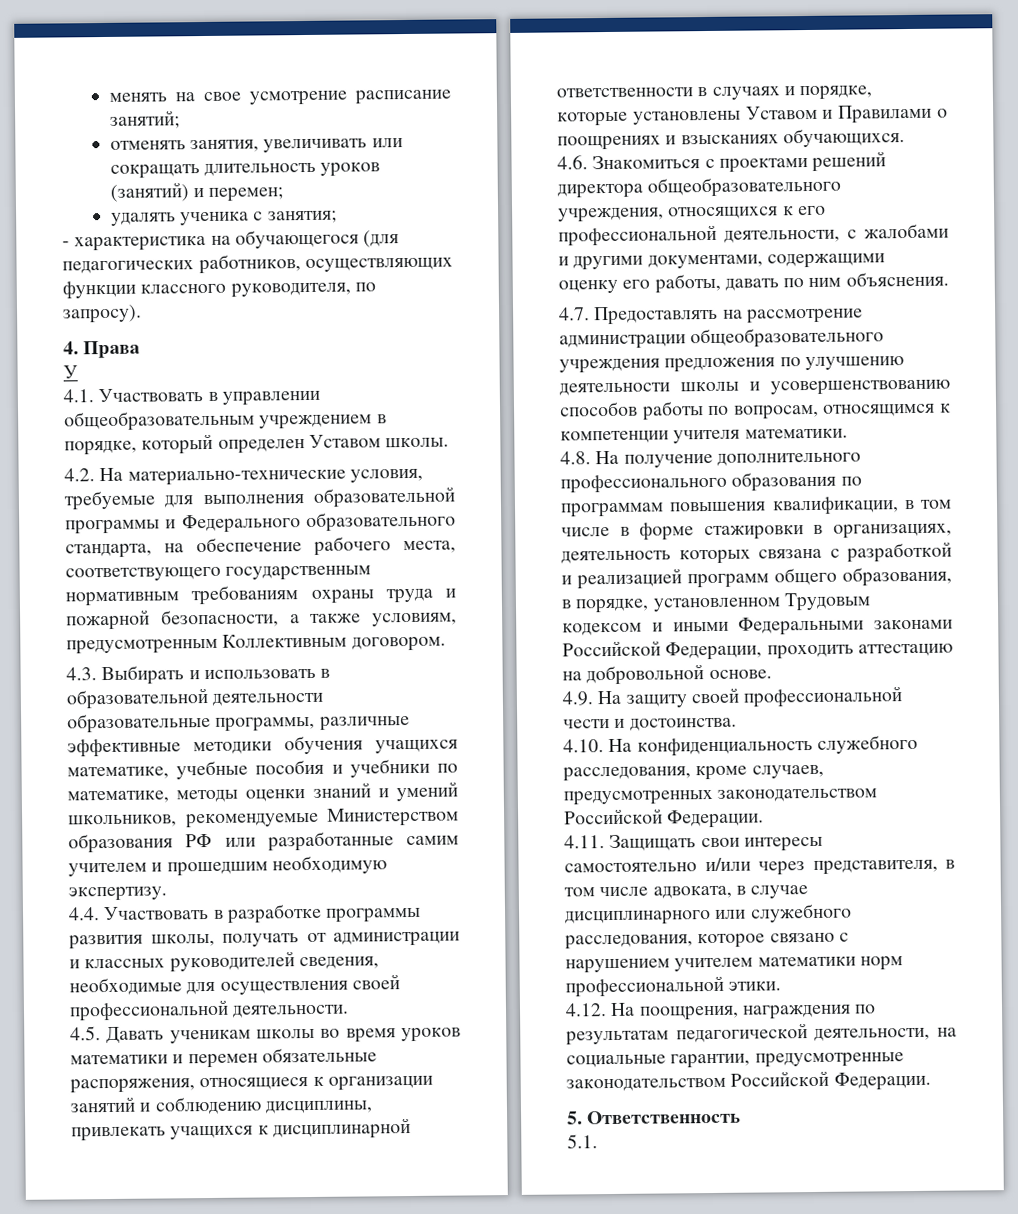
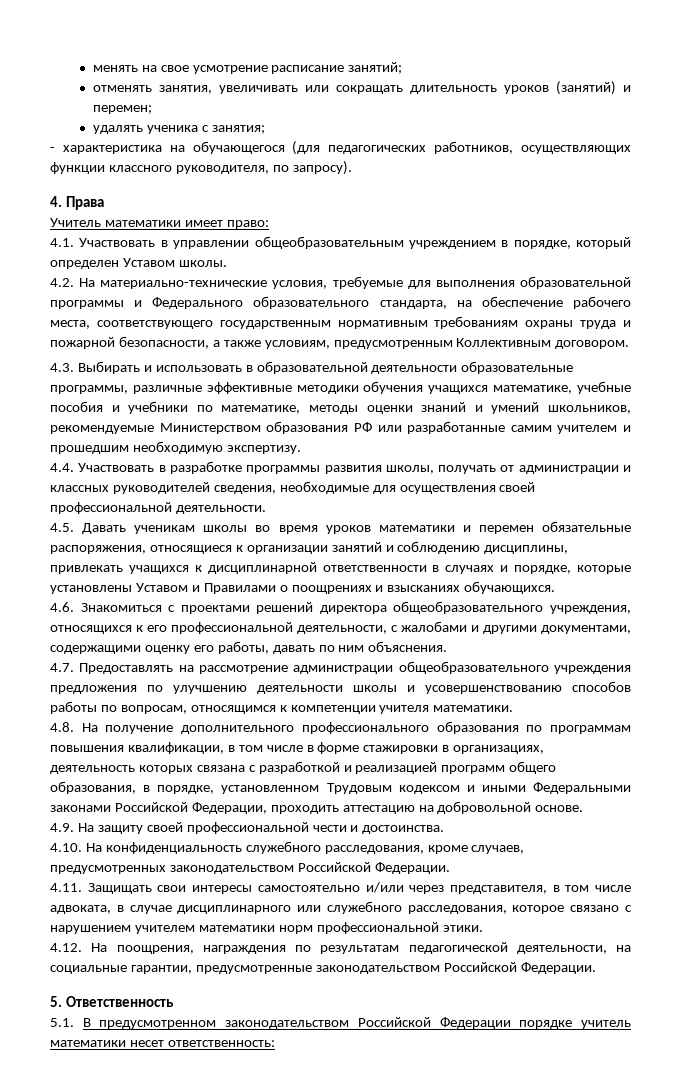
- У
+ Учитель математики имеет право:
- 5.1.
+ 5.1. В предусмотренном законодательством Российской Федерации порядке учитель математики несет ответственность:

